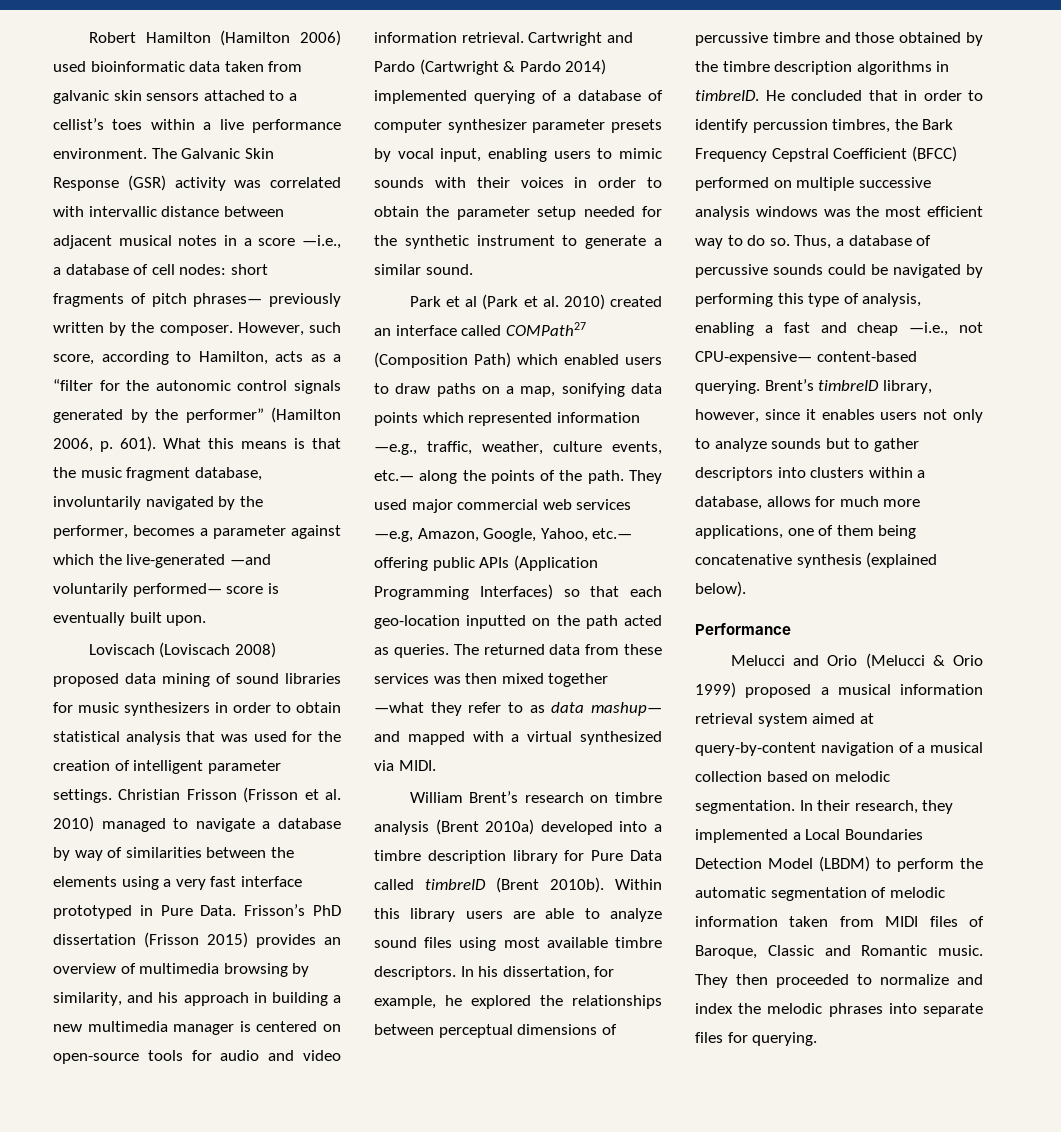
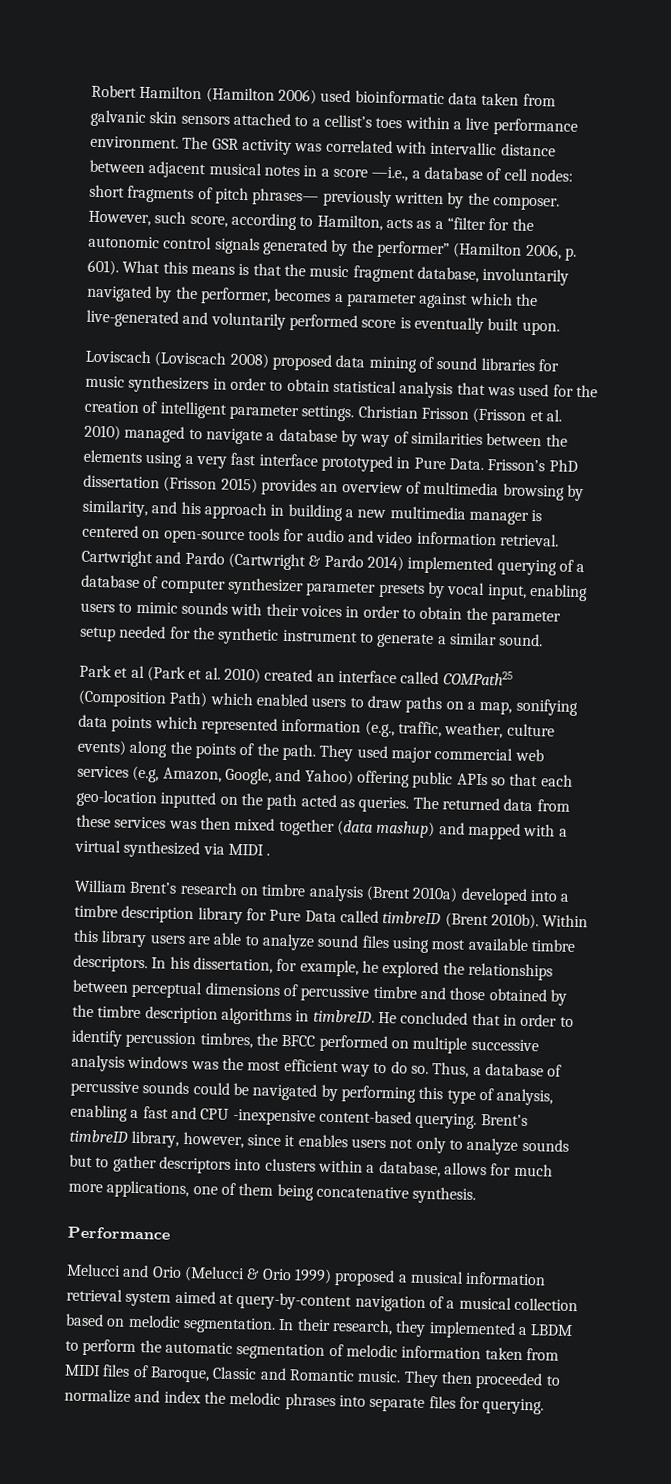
- The Galvanic Skin Response (GSR) activity was correlated with intervallic distance between adjacent musical notes in a score —i.e., a database of cell nodes: short fragments of pitch phrases— previously written by the composer.
+ The GSR activity was correlated with intervallic distance between adjacent musical notes in a score —i.e., a database of cell nodes: short fragments of pitch phrases— previously written by the composer.
- What this means is that the music fragment database, involuntarily navigated by the performer, becomes a parameter against which the live-generated —and voluntarily performed— score is eventually built upon.
+ What this means is that the music fragment database, involuntarily navigated by the performer, becomes a parameter against which the live-generated and voluntarily performed score is eventually built upon.
- Park et al (Park et al. 2010) created an interface called COMPath27 (Composition Path) which enabled users to draw paths on a map, sonifying data points which represented information —e.g., traffic, weather, culture events, etc.— along the points of the path.
+ Park et al (Park et al. 2010) created an interface called COMPath25 (Composition Path) which enabled users to draw paths on a map, sonifying data points which represented information (e.g., traffic, weather, culture events) along the points of the path.
- They used major commercial web services —e.g, Amazon, Google, Yahoo, etc.— offering public APIs (Application Programming Interfaces) so that each geo-location inputted on the path acted as queries.
+ They used major commercial web services (e.g, Amazon, Google, and Yahoo) offering public APIs so that each geo-location inputted on the path acted as queries.
- The returned data from these services was then mixed together —what they refer to as data mashup— and mapped with a virtual synthesized via MIDI.
+ The returned data from these services was then mixed together (data mashup) and mapped with a virtual synthesized via MIDI .
- He concluded that in order to identify percussion timbres, the Bark Frequency Cepstral Coefficient (BFCC) performed on multiple successive analysis windows was the most efficient way to do so.
+ He concluded that in order to identify percussion timbres, the BFCC performed on multiple successive analysis windows was the most efficient way to do so.
- Thus, a database of percussive sounds could be navigated by performing this type of analysis, enabling a fast and cheap —i.e., not CPU-expensive— content-based querying.
+ Thus, a database of percussive sounds could be navigated by performing this type of analysis, enabling a fast and CPU -inexpensive content-based querying.
- Brent’s timbreID library, however, since it enables users not only to analyze sounds but to gather descriptors into clusters within a database, allows for much more applications, one of them being concatenative synthesis (explained below).
+ Brent’s timbreID library, however, since it enables users not only to analyze sounds but to gather descriptors into clusters within a database, allows for much more applications, one of them being concatenative synthesis.
- In their research, they implemented a Local Boundaries Detection Model (LBDM) to perform the automatic segmentation of melodic information taken from MIDI files of Baroque, Classic and Romantic music.
+ In their research, they implemented a LBDM to perform the automatic segmentation of melodic information taken from MIDI files of Baroque, Classic and Romantic music.

